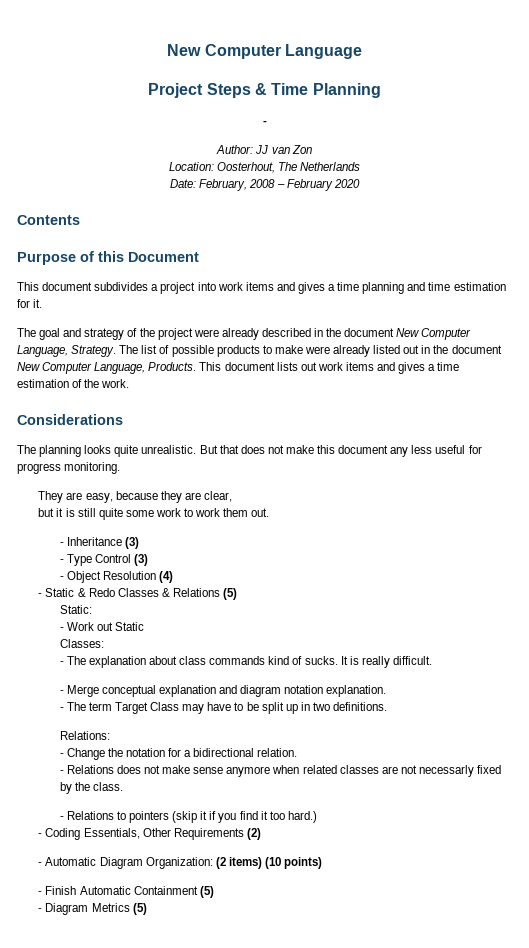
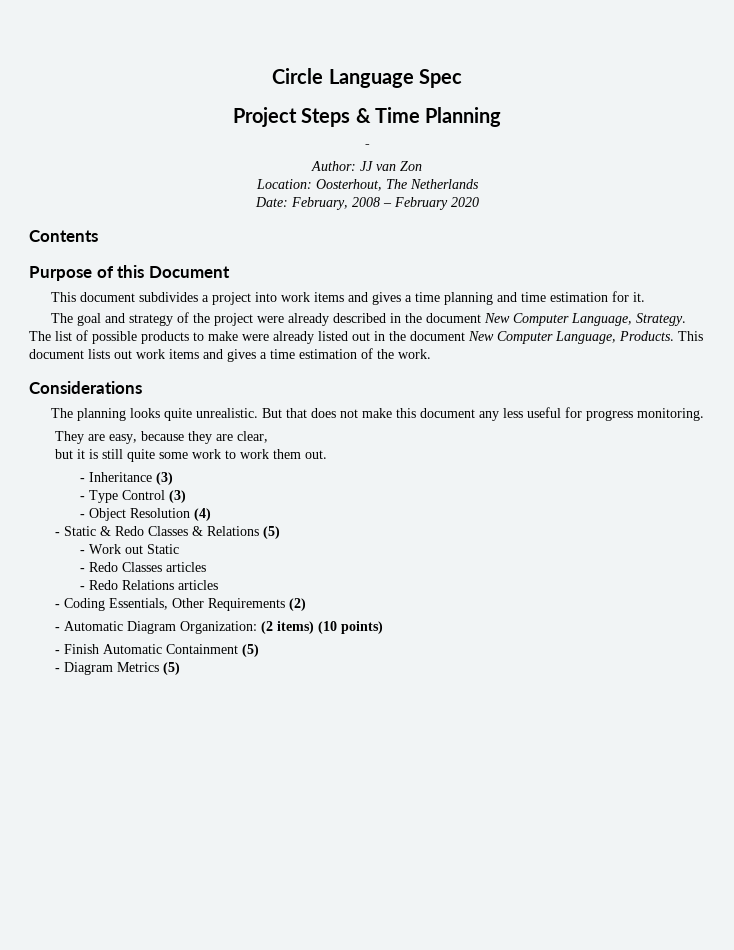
- New Computer Language
+ Circle Language Spec
- Static:
- Classes:
- - The explanation about class commands kind of sucks. It is really difficult.
- - Merge conceptual explanation and diagram notation explanation.
- - The term Target Class may have to be split up in two definitions.
- Relations:
- - Change the notation for a bidirectional relation.
- - Relations does not make sense anymore when related classes are not necessarly fixed by the class.
- - Relations to pointers (skip it if you find it too hard.)
+ - Redo Classes articles
+ - Redo Relations articles

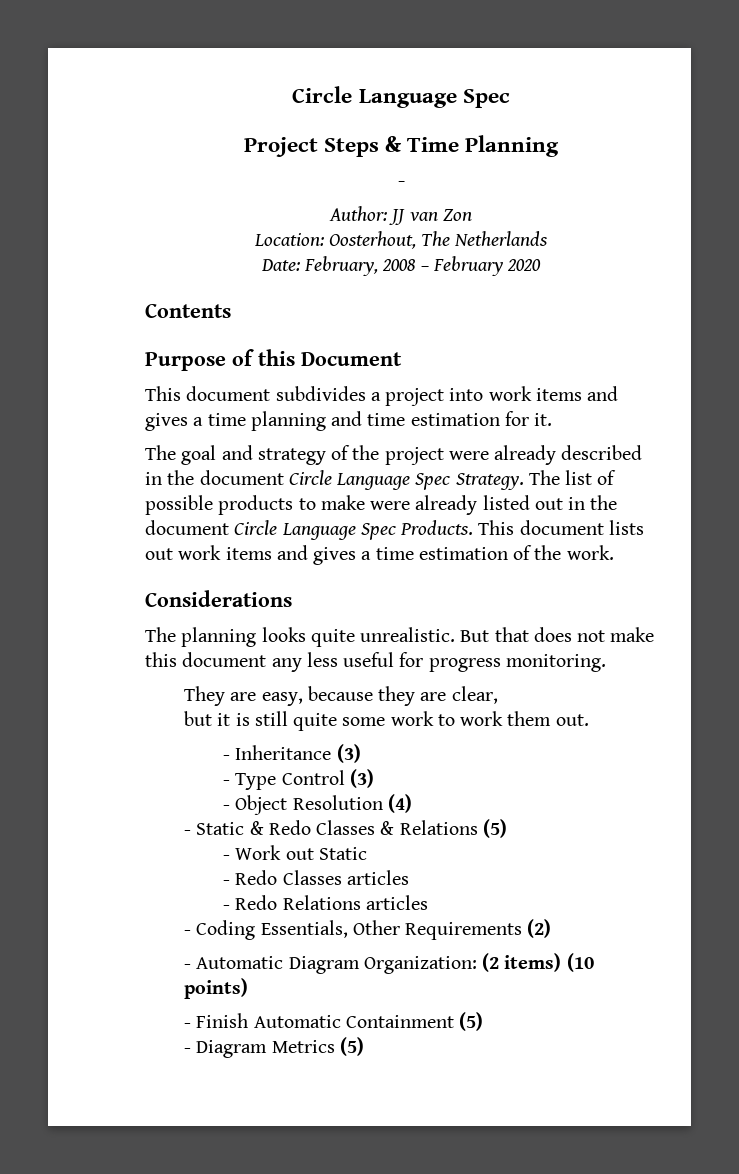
- The goal and strategy of the project were already described in the document New Computer Language, Strategy.
+ The goal and strategy of the project were already described in the document Circle Language Spec Strategy.
- The list of possible products to make were already listed out in the document New Computer Language, Products.
+ The list of possible products to make were already listed out in the document Circle Language Spec Products.

